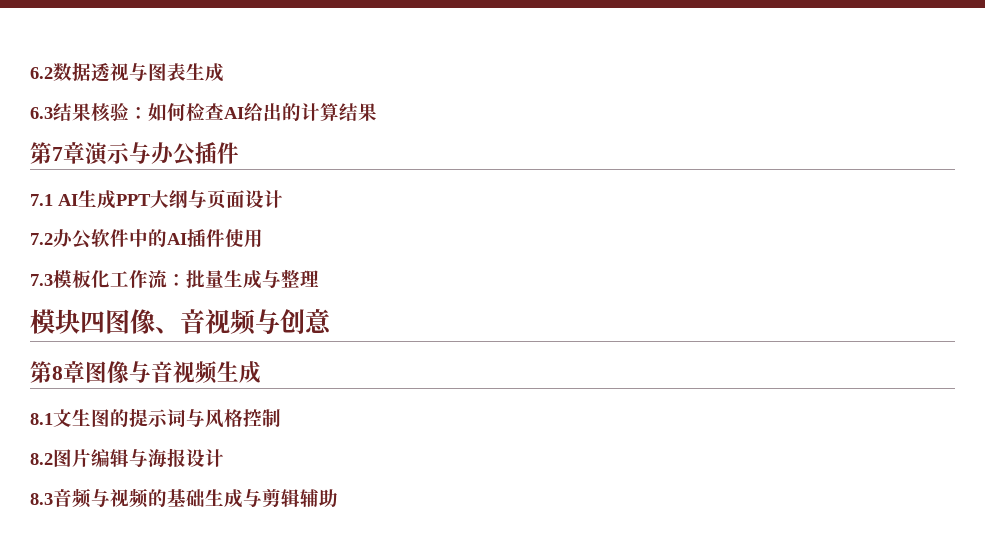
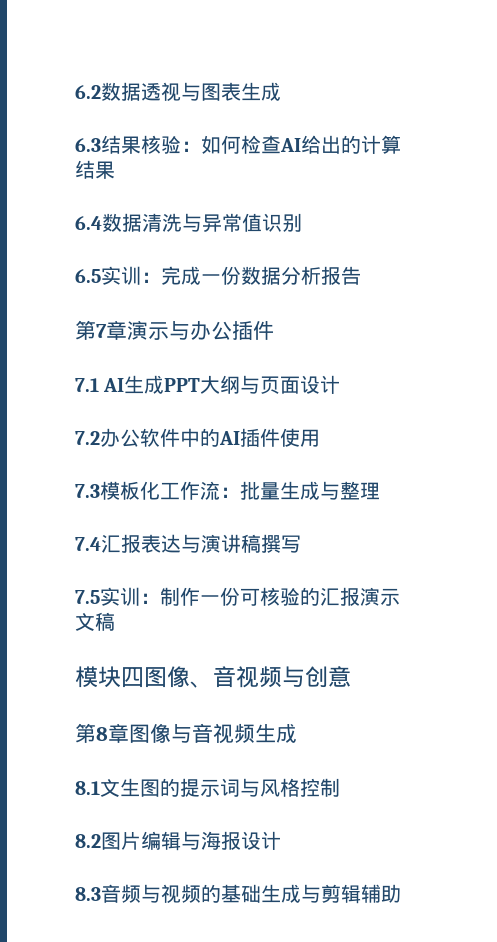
+ 6.4数据清洗与异常值识别
+ 6.5实训：完成一份数据分析报告
+ 7.4汇报表达与演讲稿撰写
+ 7.5实训：制作一份可核验的汇报演示文稿

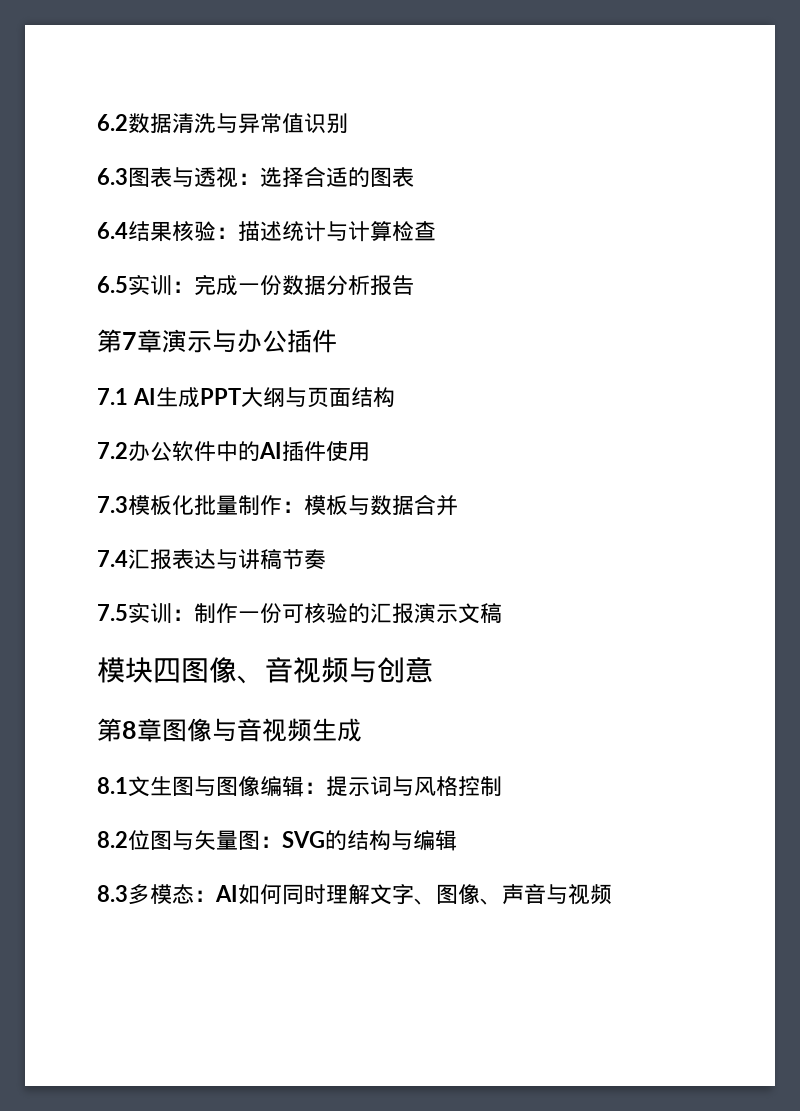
- 6.2数据透视与图表生成
- 6.3结果核验：如何检查AI给出的计算结果
- 6.4数据清洗与异常值识别
+ 6.2数据清洗与异常值识别
+ 6.3图表与透视：选择合适的图表
+ 6.4结果核验：描述统计与计算检查
- 7.1 AI生成PPT大纲与页面设计
+ 7.1 AI生成PPT大纲与页面结构
- 7.3模板化工作流：批量生成与整理
+ 7.3模板化批量制作：模板与数据合并
- 7.4汇报表达与演讲稿撰写
+ 7.4汇报表达与讲稿节奏
- 8.1文生图的提示词与风格控制
+ 8.1文生图与图像编辑：提示词与风格控制
- 8.2图片编辑与海报设计
+ 8.2位图与矢量图：SVG的结构与编辑
- 8.3音频与视频的基础生成与剪辑辅助
+ 8.3多模态：AI如何同时理解文字、图像、声音与视频

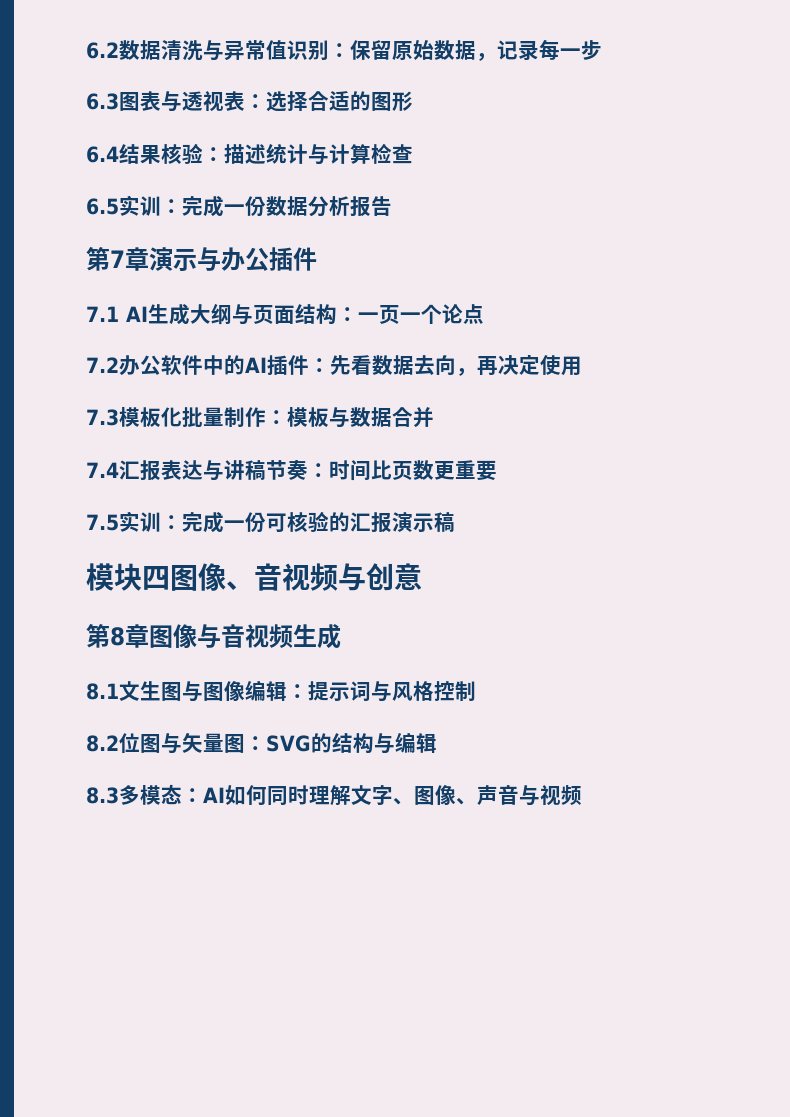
- 6.2数据清洗与异常值识别
+ 6.2数据清洗与异常值识别：保留原始数据，记录每一步
- 6.3图表与透视：选择合适的图表
+ 6.3图表与透视表：选择合适的图形
- 7.1 AI生成PPT大纲与页面结构
+ 7.1 AI生成大纲与页面结构：一页一个论点
- 7.2办公软件中的AI插件使用
+ 7.2办公软件中的AI插件：先看数据去向，再决定使用
- 7.4汇报表达与讲稿节奏
+ 7.4汇报表达与讲稿节奏：时间比页数更重要
- 7.5实训：制作一份可核验的汇报演示文稿
+ 7.5实训：完成一份可核验的汇报演示稿

